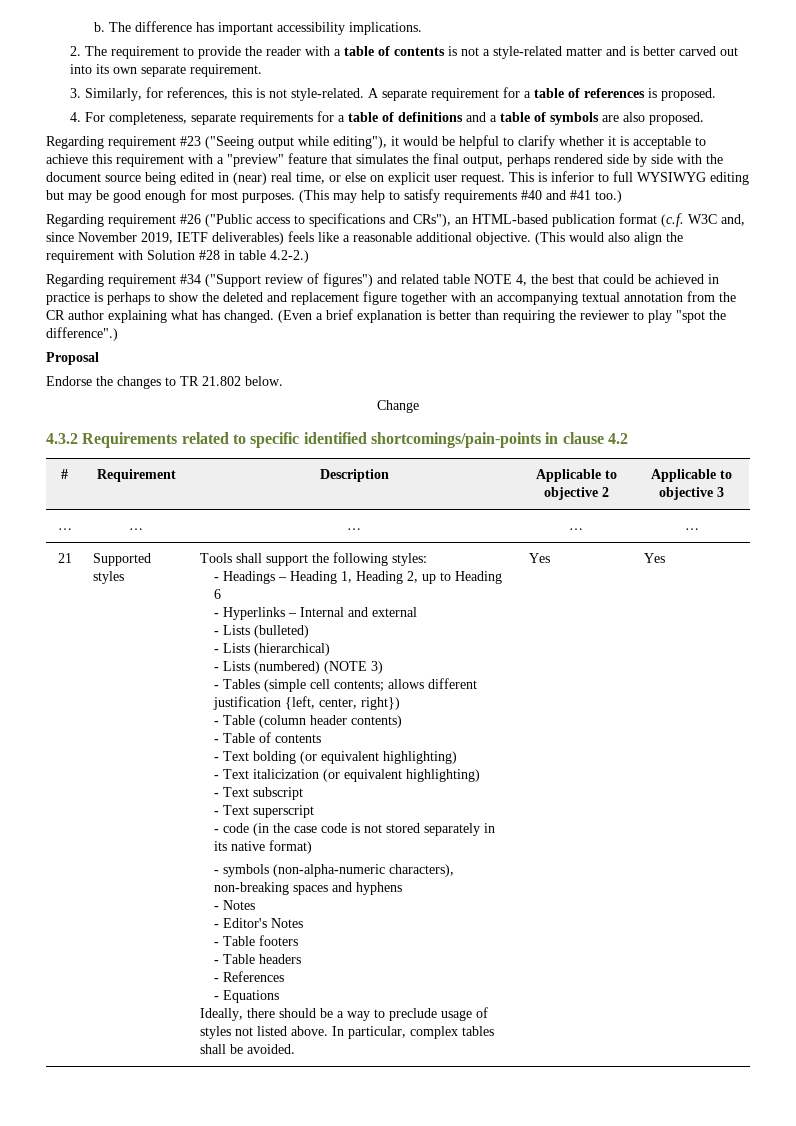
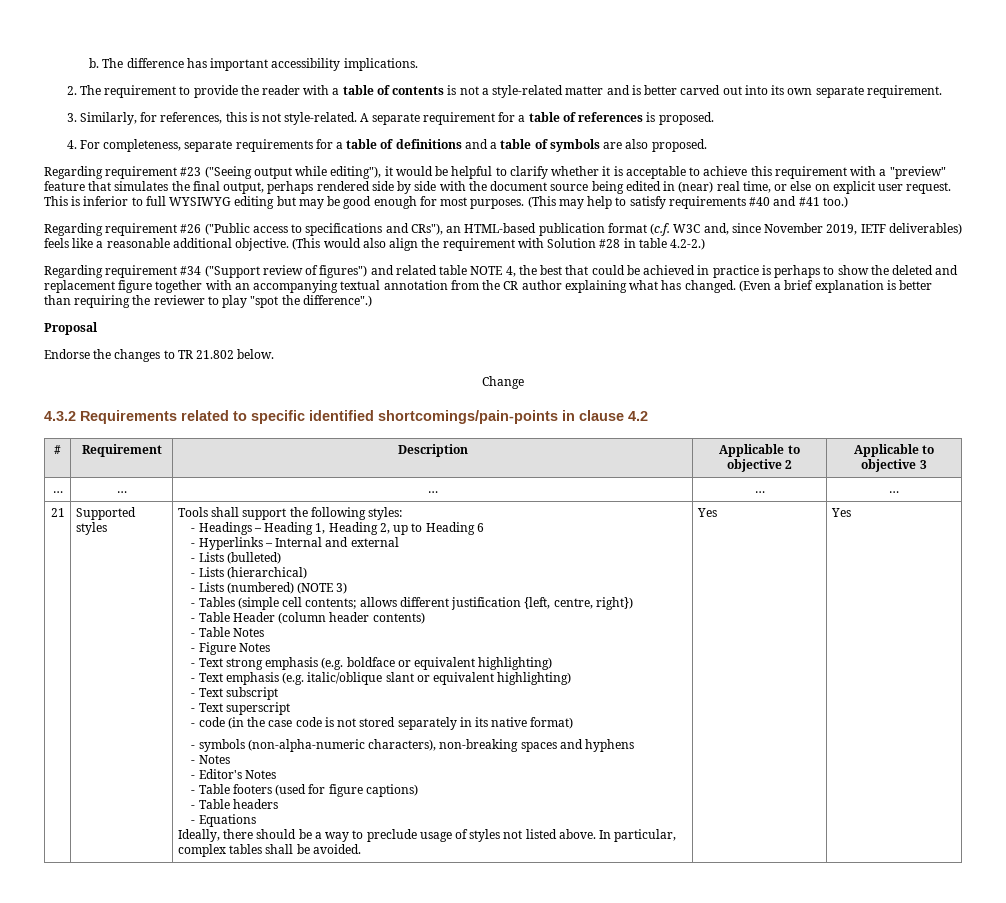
- - Tables (simple cell contents; allows different justification {left, center, right})
+ - Tables (simple cell contents; allows different justification {left, centre, right})
- - Table (column header contents)
+ - Table Header (column header contents)
- - Table of contents
- - Text bolding (or equivalent highlighting)
- - Text italicization (or equivalent highlighting)
+ - Table Notes
+ - Figure Notes
+ - Text strong emphasis (e.g. boldface or equivalent highlighting)
+ - Text emphasis (e.g. italic/oblique slant or equivalent highlighting)
- - Table footers
+ - Table footers (used for figure captions)
- - References

